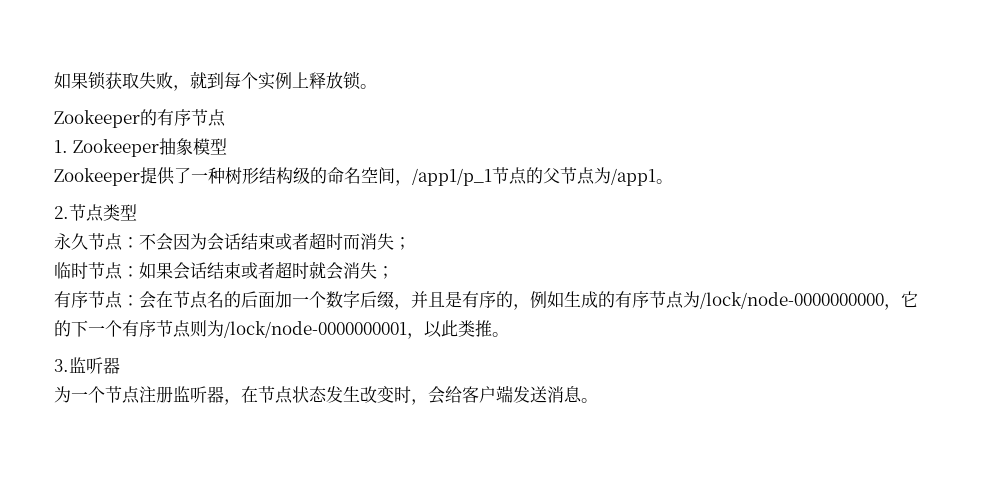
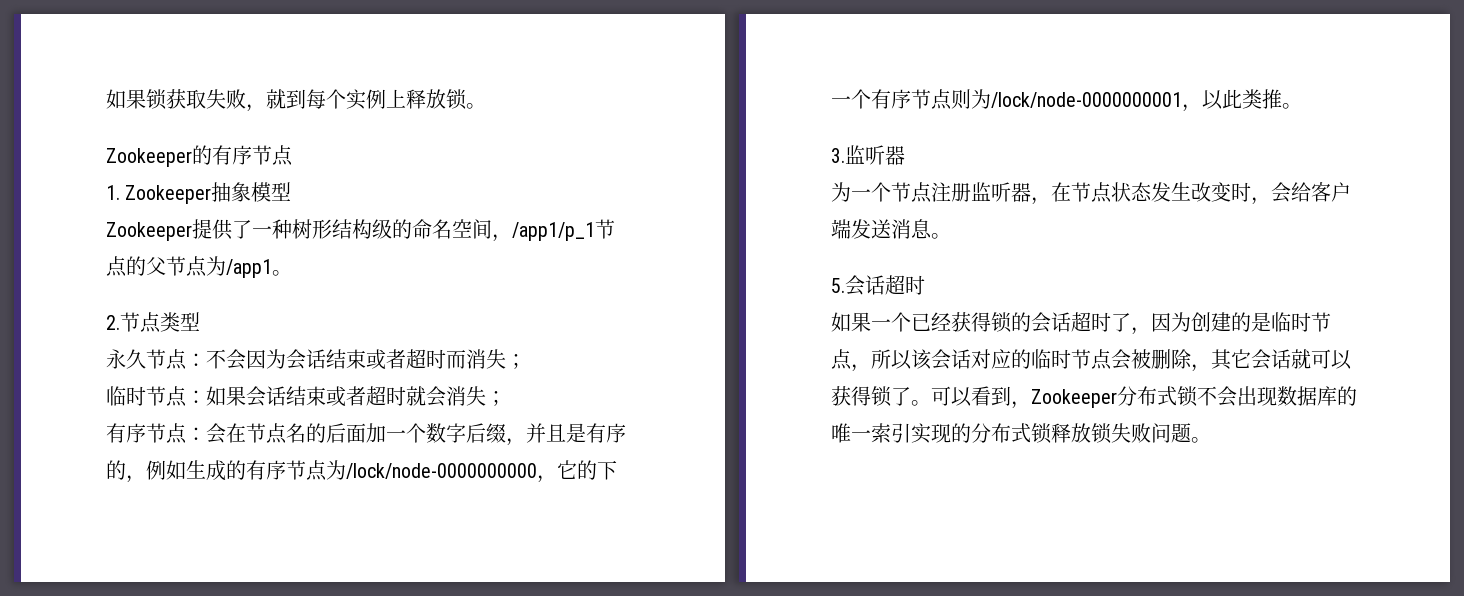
+ 5.会话超时
+ 如果一个已经获得锁的会话超时了，因为创建的是临时节点，所以该会话对应的临时节点会被删除，其它会话就可以获得锁了。可以看到，Zookeeper分布式锁不会出现数据库的唯一索引实现的分布式锁释放锁失败问题。

